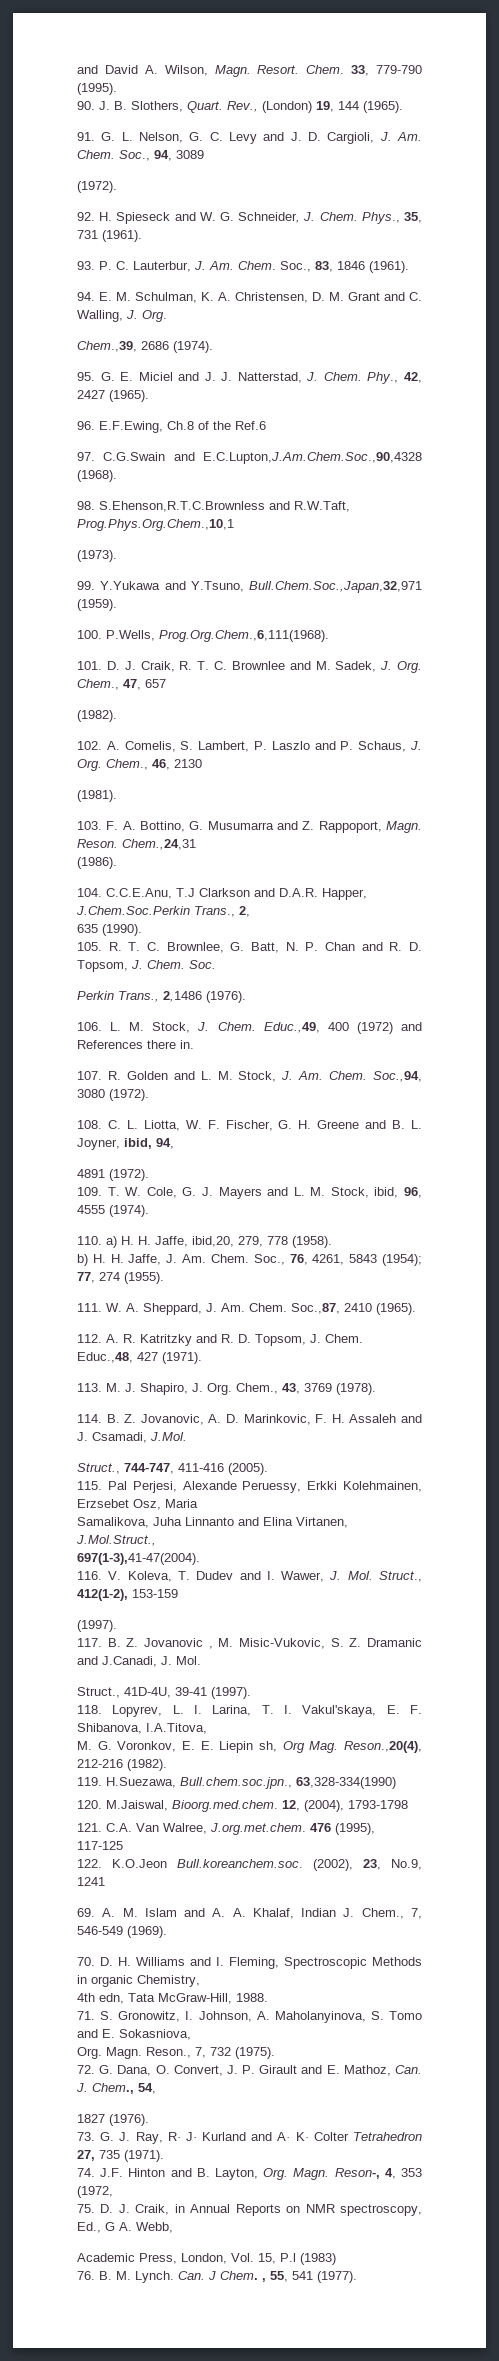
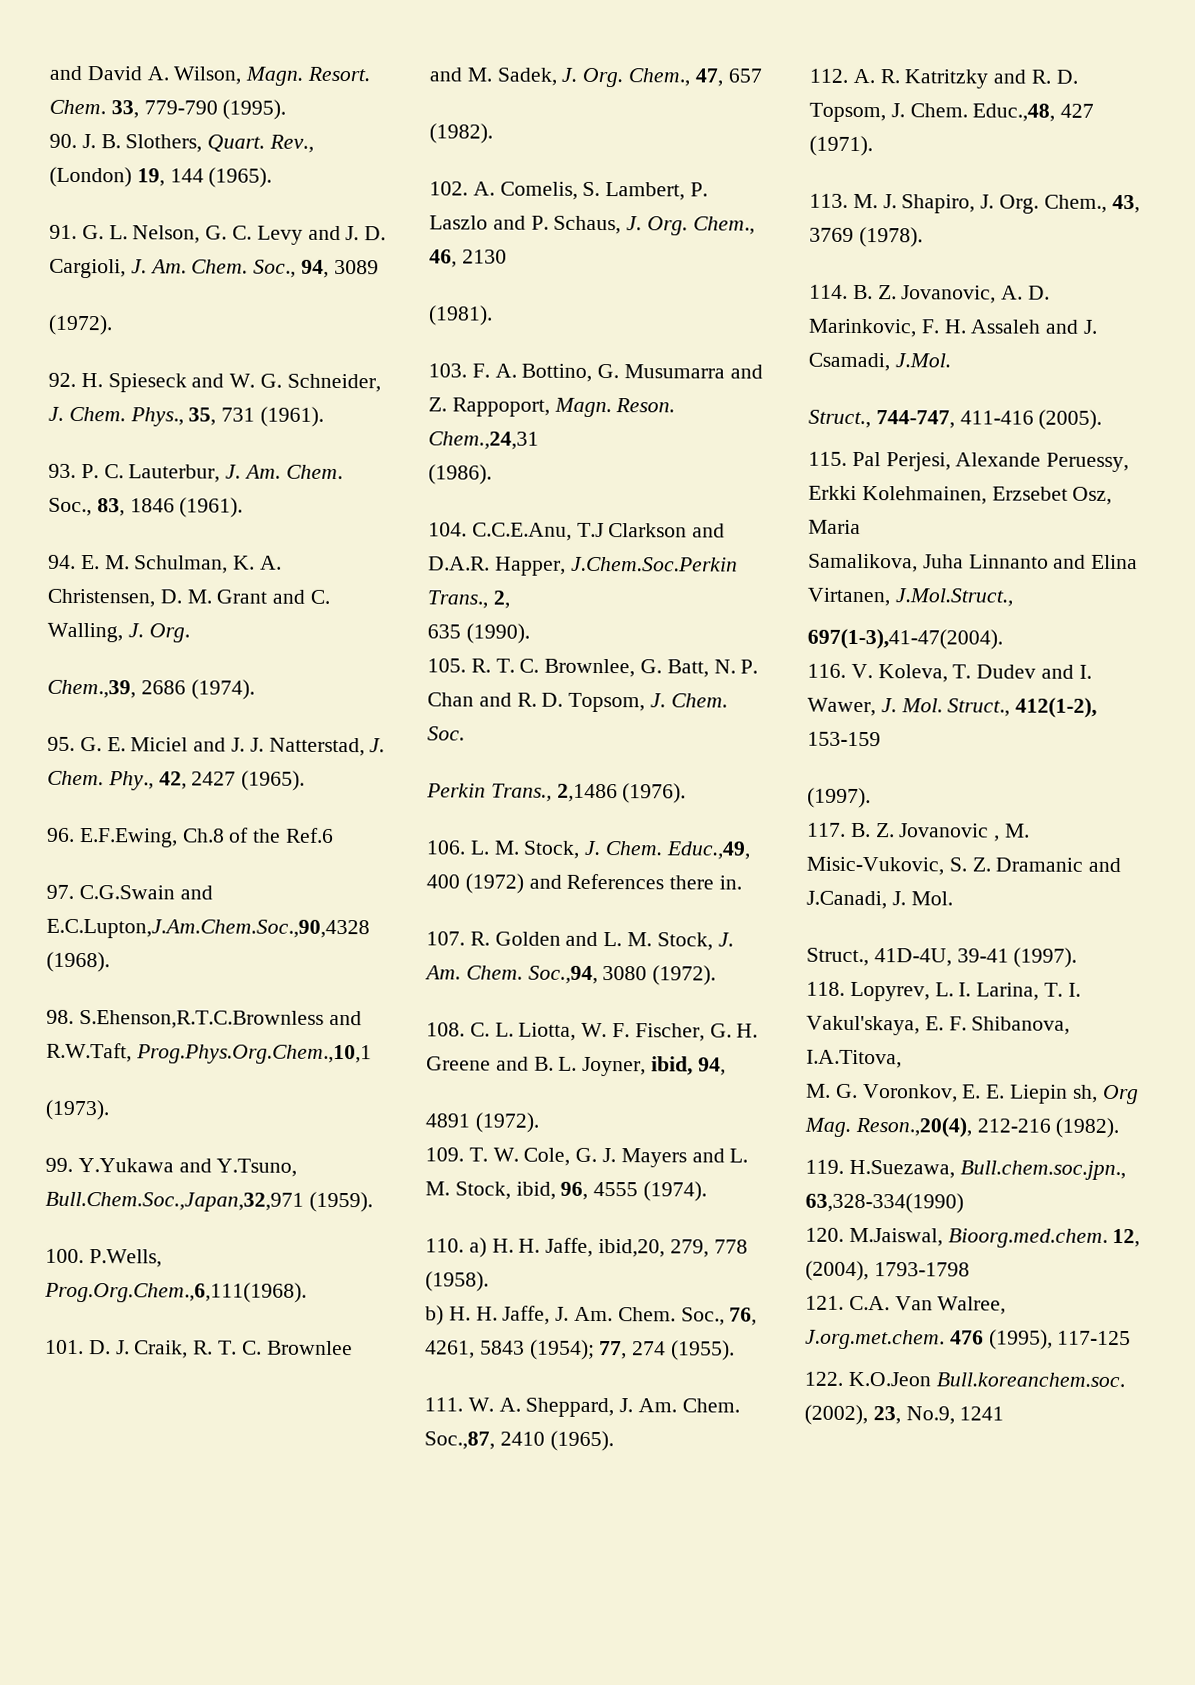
- 69. A. M. Islam and A. A. Khalaf, Indian J. Chem., 7, 546-549 (1969).
- 70. D. H. Williams and I. Fleming, Spectroscopic Methods in organic Chemistry,
- 4th edn, Tata McGraw-Hill, 1988.
- 71. S. Gronowitz, I. Johnson, A. Maholanyinova, S. Tomo and E. Sokasniova,
- Org. Magn. Reson., 7, 732 (1975).
- 72. G. Dana, O. Convert, J. P. Girault and E. Mathoz, Can. J. Chem., 54,
- 1827 (1976).
- 73. G. J. Ray, R· J· Kurland and Α· K· Colter Tetrahedron 27, 735 (1971).
- 74. J.F. Hinton and B. Layton, Org. Magn. Reson-, 4, 353 (1972,
- 75. D. J. Craik, in Annual Reports on NMR spectroscopy, Ed., G A. Webb,
- Academic Press, London, Vol. 15, P.l (1983)
- 76. B. M. Lynch. Can. J Chem. , 55, 541 (1977).

